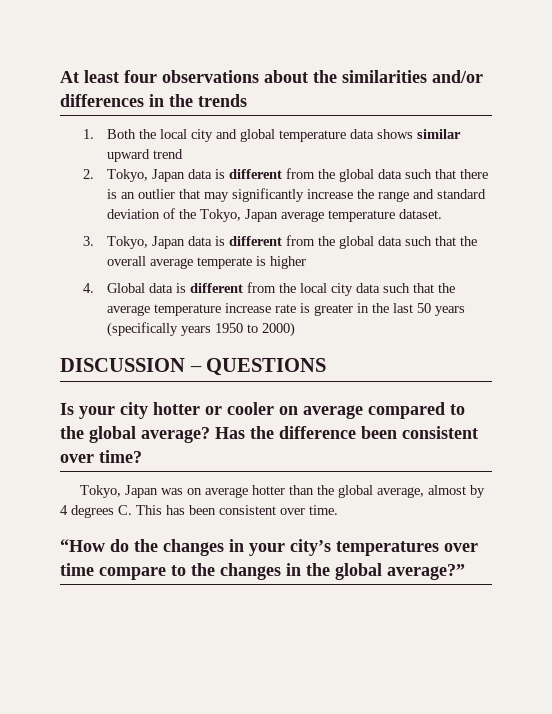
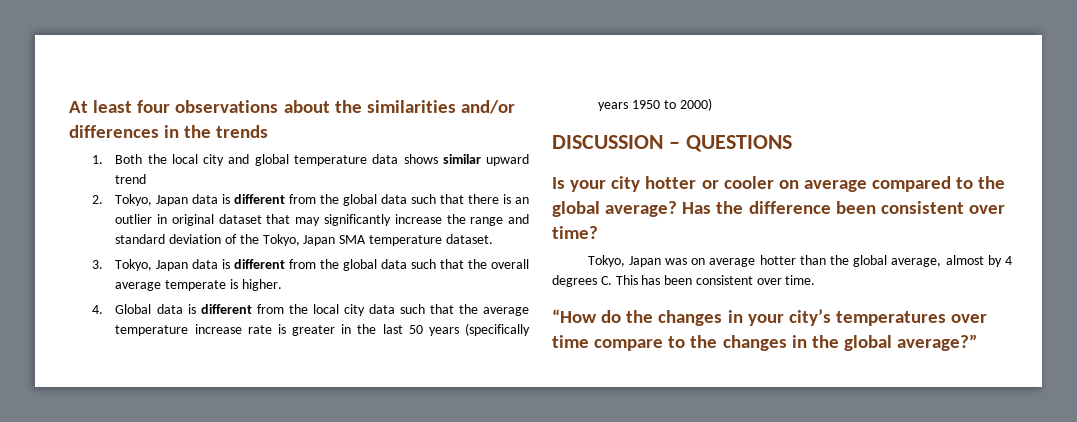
- 2. Tokyo, Japan data is different from the global data such that there is an outlier that may significantly increase the range and standard deviation of the Tokyo, Japan average temperature dataset.
+ 2. Tokyo, Japan data is different from the global data such that there is an outlier in original dataset that may significantly increase the range and standard deviation of the Tokyo, Japan SMA temperature dataset.
- 3. Tokyo, Japan data is different from the global data such that the overall average temperate is higher
+ 3. Tokyo, Japan data is different from the global data such that the overall average temperate is higher.

